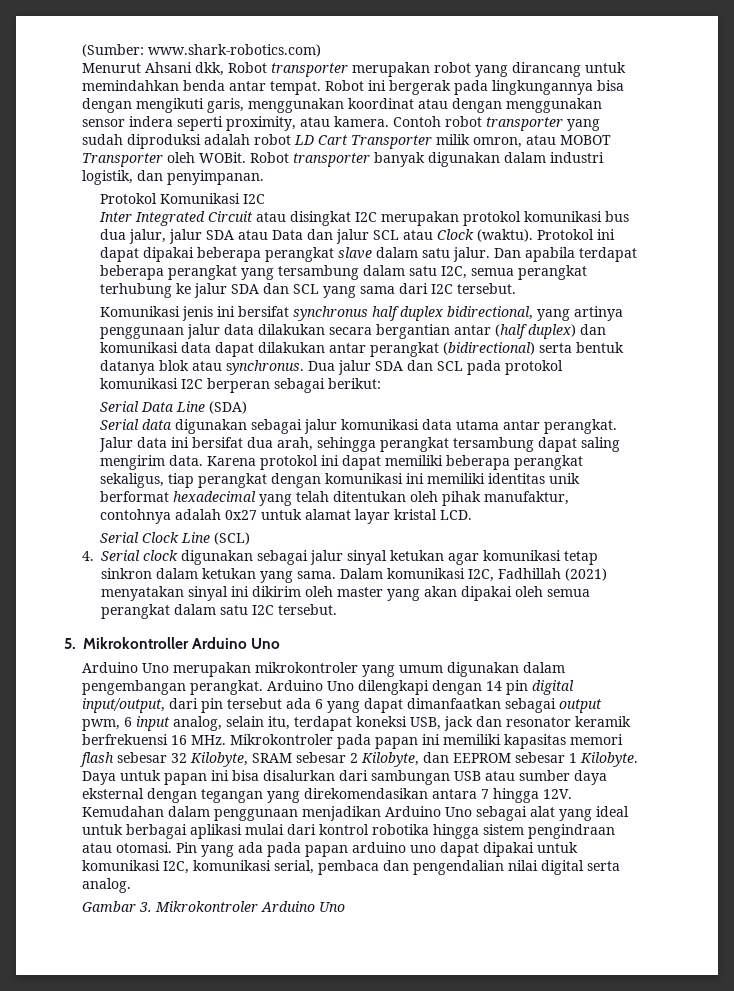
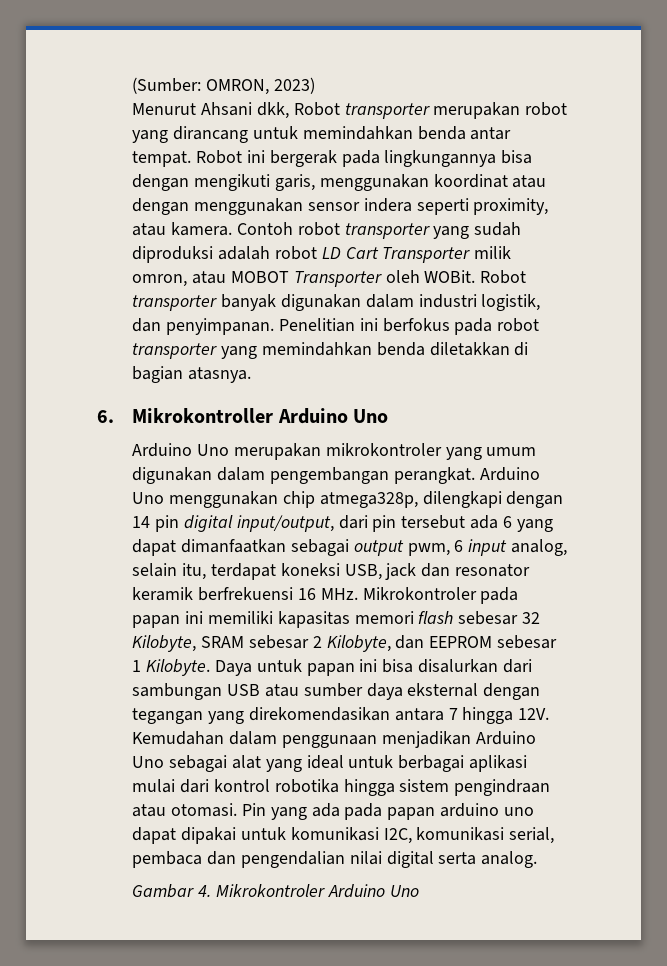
- (Sumber: www.shark-robotics.com)
+ (Sumber: OMRON, 2023)
- Robot transporter banyak digunakan dalam industri logistik, dan penyimpanan.
- Protokol Komunikasi I2C
- Inter Integrated Circuit atau disingkat I2C merupakan protokol komunikasi bus dua jalur, jalur SDA atau Data dan jalur SCL atau Clock (waktu). Protokol ini dapat dipakai beberapa perangkat slave dalam satu jalur. Dan apabila terdapat beberapa perangkat yang tersambung dalam satu I2C, semua perangkat terhubung ke jalur SDA dan SCL yang sama dari I2C tersebut.
- Komunikasi jenis ini bersifat synchronus half duplex bidirectional, yang artinya penggunaan jalur data dilakukan secara bergantian antar (half duplex) dan komunikasi data dapat dilakukan antar perangkat (bidirectional) serta bentuk datanya blok atau synchronus. Dua jalur SDA dan SCL pada protokol komunikasi I2C berperan sebagai berikut:
- Serial Data Line (SDA)
- Serial data digunakan sebagai jalur komunikasi data utama antar perangkat. Jalur data ini bersifat dua arah, sehingga perangkat tersambung dapat saling mengirim data. Karena protokol ini dapat memiliki beberapa perangkat sekaligus, tiap perangkat dengan komunikasi ini memiliki identitas unik berformat hexadecimal yang telah ditentukan oleh pihak manufaktur, contohnya adalah 0x27 untuk alamat layar kristal LCD.
- Serial Clock Line (SCL)
- 4. Serial clock digunakan sebagai jalur sinyal ketukan agar komunikasi tetap sinkron dalam ketukan yang sama. Dalam komunikasi I2C, Fadhillah (2021) menyatakan sinyal ini dikirim oleh master yang akan dipakai oleh semua perangkat dalam satu I2C tersebut.
- 5. Mikrokontroller Arduino Uno
+ Robot transporter banyak digunakan dalam industri logistik, dan penyimpanan. Penelitian ini berfokus pada robot transporter yang memindahkan benda diletakkan di bagian atasnya.
+ 6. Mikrokontroller Arduino Uno
- Arduino Uno dilengkapi dengan 14 pin digital input/output, dari pin tersebut ada 6 yang dapat dimanfaatkan sebagai output pwm, 6 input analog, selain itu, terdapat koneksi USB, jack dan resonator keramik berfrekuensi 16 MHz. Mikrokontroler pada papan ini memiliki kapasitas memori flash sebesar 32 Kilobyte, SRAM sebesar 2 Kilobyte, dan EEPROM sebesar 1 Kilobyte.
+ Arduino Uno menggunakan chip atmega328p, dilengkapi dengan 14 pin digital input/output, dari pin tersebut ada 6 yang dapat dimanfaatkan sebagai output pwm, 6 input analog, selain itu, terdapat koneksi USB, jack dan resonator keramik berfrekuensi 16 MHz. Mikrokontroler pada papan ini memiliki kapasitas memori flash sebesar 32 Kilobyte, SRAM sebesar 2 Kilobyte, dan EEPROM sebesar 1 Kilobyte.
- Gambar 3. Mikrokontroler Arduino Uno
+ Gambar 4. Mikrokontroler Arduino Uno

